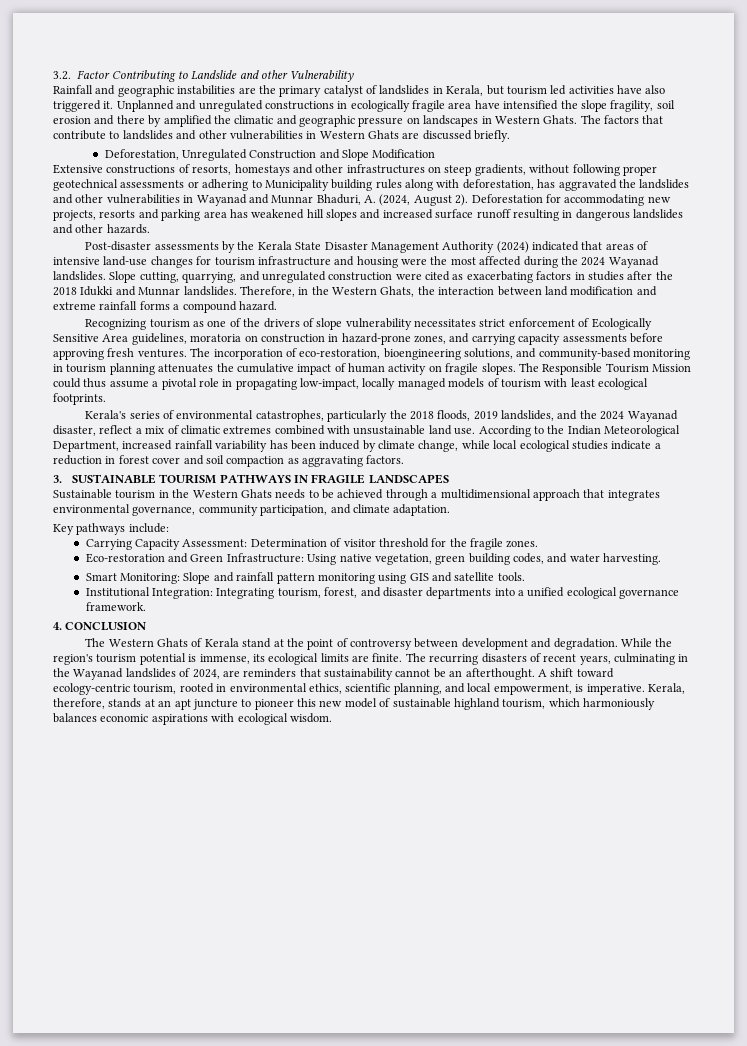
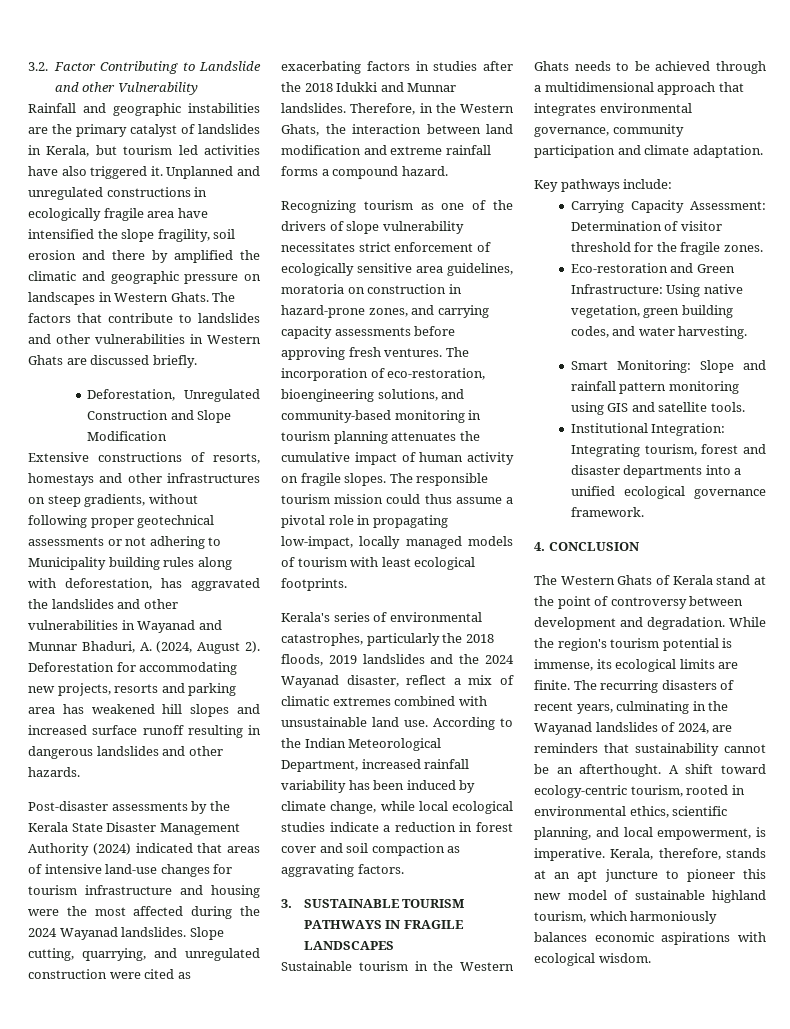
- Extensive constructions of resorts, homestays and other infrastructures on steep gradients, without following proper geotechnical assessments or adhering to Municipality building rules along with deforestation, has aggravated the landslides and other vulnerabilities in Wayanad and Munnar Bhaduri, A. (2024, August 2).
+ Extensive constructions of resorts, homestays and other infrastructures on steep gradients, without following proper geotechnical assessments or not adhering to Municipality building rules along with deforestation, has aggravated the landslides and other vulnerabilities in Wayanad and Munnar Bhaduri, A. (2024, August 2).
- Recognizing tourism as one of the drivers of slope vulnerability necessitates strict enforcement of Ecologically Sensitive Area guidelines, moratoria on construction in hazard-prone zones, and carrying capacity assessments before approving fresh ventures.
+ Recognizing tourism as one of the drivers of slope vulnerability necessitates strict enforcement of ecologically sensitive area guidelines, moratoria on construction in hazard-prone zones, and carrying capacity assessments before approving fresh ventures.
- The Responsible Tourism Mission could thus assume a pivotal role in propagating low-impact, locally managed models of tourism with least ecological footprints.
+ The responsible tourism mission could thus assume a pivotal role in propagating low-impact, locally managed models of tourism with least ecological footprints.
- Kerala's series of environmental catastrophes, particularly the 2018 floods, 2019 landslides, and the 2024 Wayanad disaster, reflect a mix of climatic extremes combined with unsustainable land use.
+ Kerala's series of environmental catastrophes, particularly the 2018 floods, 2019 landslides and the 2024 Wayanad disaster, reflect a mix of climatic extremes combined with unsustainable land use.
- Sustainable tourism in the Western Ghats needs to be achieved through a multidimensional approach that integrates environmental governance, community participation, and climate adaptation.
+ Sustainable tourism in the Western Ghats needs to be achieved through a multidimensional approach that integrates environmental governance, community participation and climate adaptation.
- Institutional Integration: Integrating tourism, forest, and disaster departments into a unified ecological governance framework.
+ Institutional Integration: Integrating tourism, forest and disaster departments into a unified ecological governance framework.

